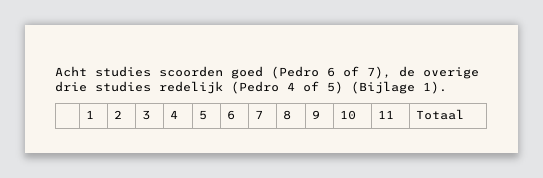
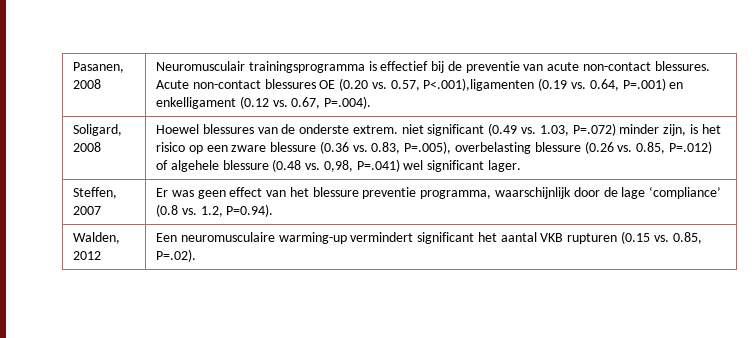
- Acht studies scoorden goed (Pedro 6 of 7), de overige drie studies redelijk (Pedro 4 of 5) (Bijlage 1).
- | 1 | 2 | 3 | 4 | 5 | 6 | 7 | 8 | 9 | 10 | 11 | Totaal
+ Pasanen, 2008 | Neuromusculair trainingsprogramma is effectief bij de preventie van acute non-contact blessures. Acute non-contact blessures OE (0.20 vs. 0.57, P<.001),ligamenten (0.19 vs. 0.64, P=.001) en enkelligament (0.12 vs. 0.67, P=.004).
+ Soligard, 2008 | Hoewel blessures van de onderste extrem. niet significant (0.49 vs. 1.03, P=.072) minder zijn, is het risico op een zware blessure (0.36 vs. 0.83, P=.005), overbelasting blessure (0.26 vs. 0.85, P=.012) of algehele blessure (0.48 vs. 0,98, P=.041) wel significant lager.
+ Steffen, 2007 | Er was geen effect van het blessure preventie programma, waarschijnlijk door de lage ‘compliance’ (0.8 vs. 1.2, P=0.94).
+ Walden, 2012 | Een neuromusculaire warming-up vermindert significant het aantal VKB rupturen (0.15 vs. 0.85, P=.02).

